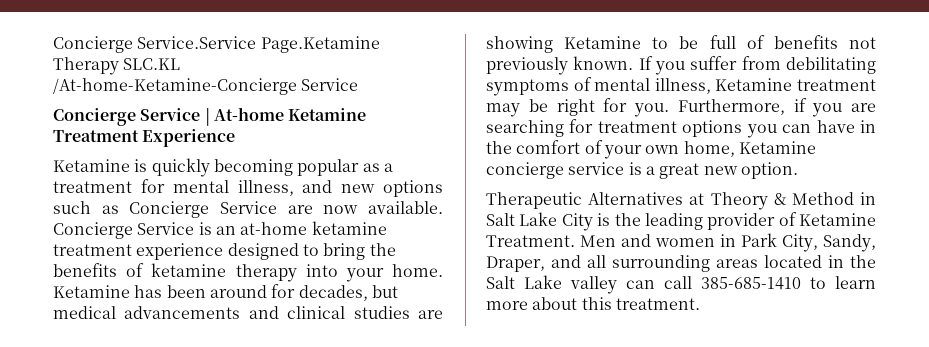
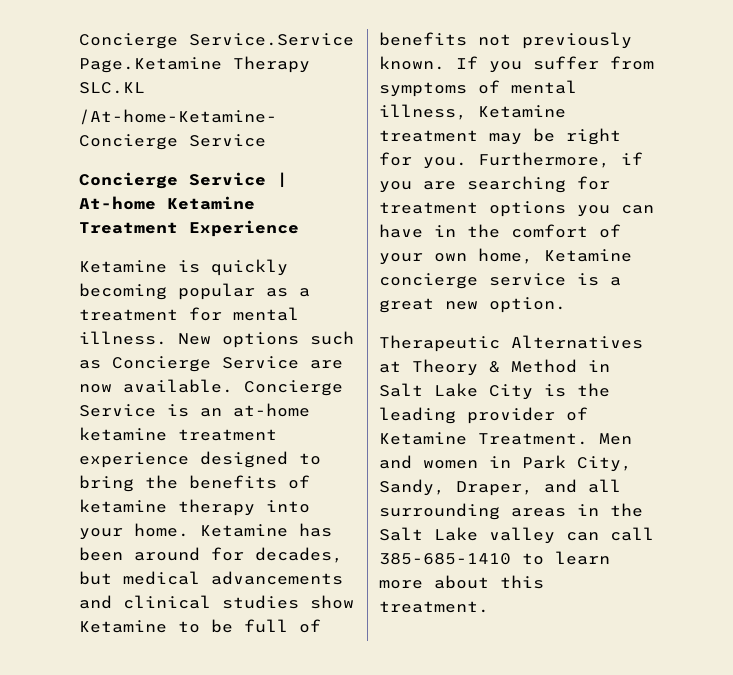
- Ketamine is quickly becoming popular as a treatment for mental illness, and new options such as Concierge Service are now available.
+ Ketamine is quickly becoming popular as a treatment for mental illness. New options such as Concierge Service are now available.
- Ketamine has been around for decades, but medical advancements and clinical studies are showing Ketamine to be full of benefits not previously known.
+ Ketamine has been around for decades, but medical advancements and clinical studies show Ketamine to be full of benefits not previously known.
- If you suffer from debilitating symptoms of mental illness, Ketamine treatment may be right for you.
+ If you suffer from symptoms of mental illness, Ketamine treatment may be right for you.
- Men and women in Park City, Sandy, Draper, and all surrounding areas located in the Salt Lake valley can call 385-685-1410 to learn more about this treatment.
+ Men and women in Park City, Sandy, Draper, and all surrounding areas in the Salt Lake valley can call 385-685-1410 to learn more about this treatment.

